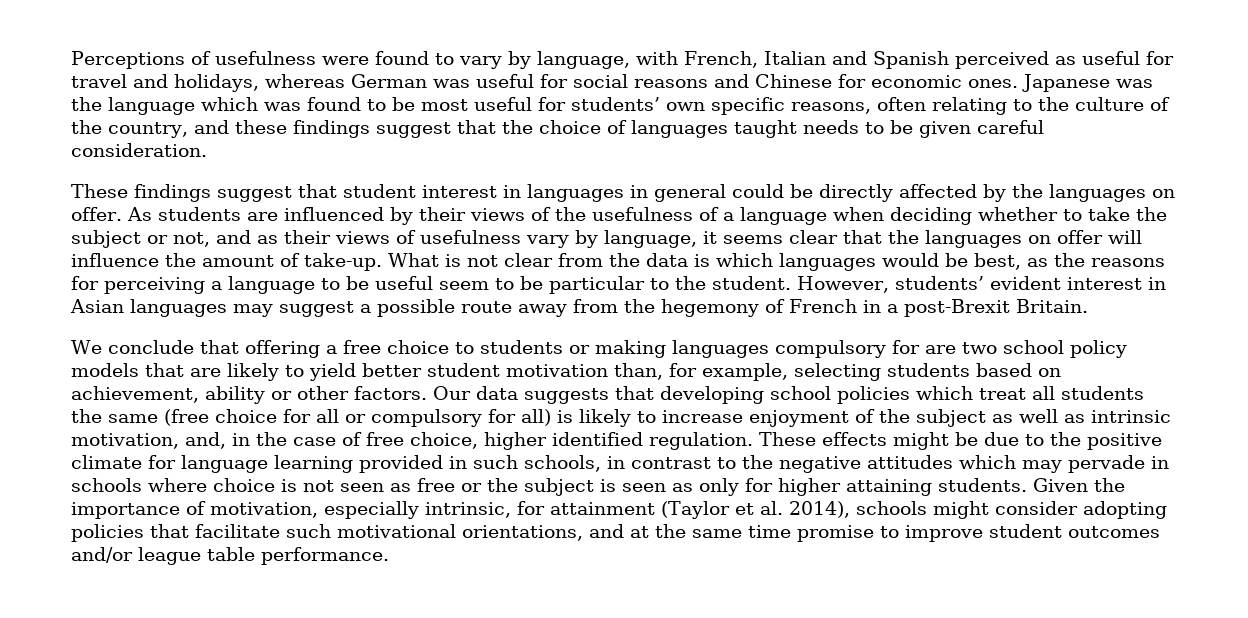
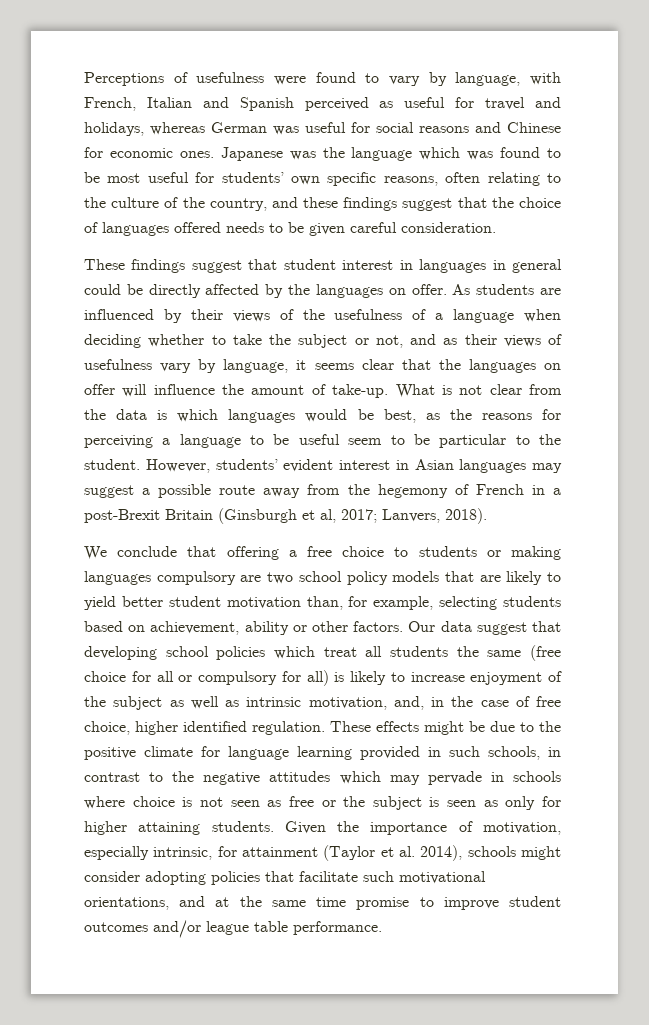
- Japanese was the language which was found to be most useful for students’ own specific reasons, often relating to the culture of the country, and these findings suggest that the choice of languages taught needs to be given careful consideration.
+ Japanese was the language which was found to be most useful for students’ own specific reasons, often relating to the culture of the country, and these findings suggest that the choice of languages offered needs to be given careful consideration.
- However, students’ evident interest in Asian languages may suggest a possible route away from the hegemony of French in a post-Brexit Britain.
+ However, students’ evident interest in Asian languages may suggest a possible route away from the hegemony of French in a post-Brexit Britain (Ginsburgh et al, 2017; Lanvers, 2018).
- We conclude that offering a free choice to students or making languages compulsory for are two school policy models that are likely to yield better student motivation than, for example, selecting students based on achievement, ability or other factors.
+ We conclude that offering a free choice to students or making languages compulsory are two school policy models that are likely to yield better student motivation than, for example, selecting students based on achievement, ability or other factors.
- Our data suggests that developing school policies which treat all students the same (free choice for all or compulsory for all) is likely to increase enjoyment of the subject as well as intrinsic motivation, and, in the case of free choice, higher identified regulation.
+ Our data suggest that developing school policies which treat all students the same (free choice for all or compulsory for all) is likely to increase enjoyment of the subject as well as intrinsic motivation, and, in the case of free choice, higher identified regulation.

